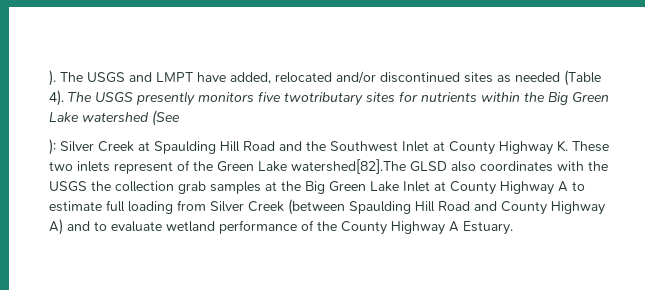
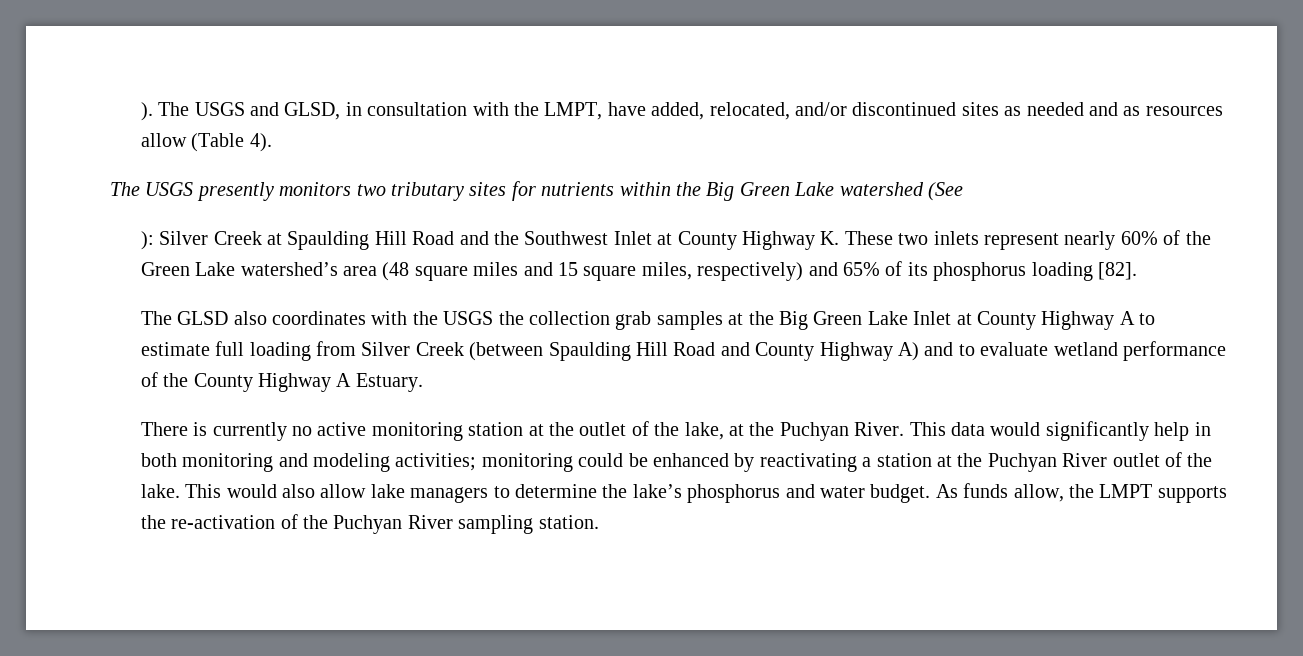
- The USGS and LMPT have added, relocated and/or discontinued sites as needed (Table 4). The USGS presently monitors five twotributary sites for nutrients within the Big Green Lake watershed (See
+ The USGS and GLSD, in consultation with the LMPT, have added, relocated, and/or discontinued sites as needed and as resources allow (Table 4).
+ The USGS presently monitors two tributary sites for nutrients within the Big Green Lake watershed (See
- Silver Creek at Spaulding Hill Road and the Southwest Inlet at County Highway K. These two inlets represent of the Green Lake watershed[82].The GLSD also coordinates with the USGS the collection grab samples at the Big Green Lake Inlet at County Highway A to estimate full loading from Silver Creek (between Spaulding Hill Road and County Highway A) and to evaluate wetland performance of the County Highway A Estuary.
+ Silver Creek at Spaulding Hill Road and the Southwest Inlet at County Highway K. These two inlets represent nearly 60% of the Green Lake watershed’s area (48 square miles and 15 square miles, respectively) and 65% of its phosphorus loading [82].
+ The GLSD also coordinates with the USGS the collection grab samples at the Big Green Lake Inlet at County Highway A to estimate full loading from Silver Creek (between Spaulding Hill Road and County Highway A) and to evaluate wetland performance of the County Highway A Estuary.
+ There is currently no active monitoring station at the outlet of the lake, at the Puchyan River. This data would significantly help in both monitoring and modeling activities; monitoring could be enhanced by reactivating a station at the Puchyan River outlet of the lake. This would also allow lake managers to determine the lake’s phosphorus and water budget. As funds allow, the LMPT supports the re-activation of the Puchyan River sampling station.

